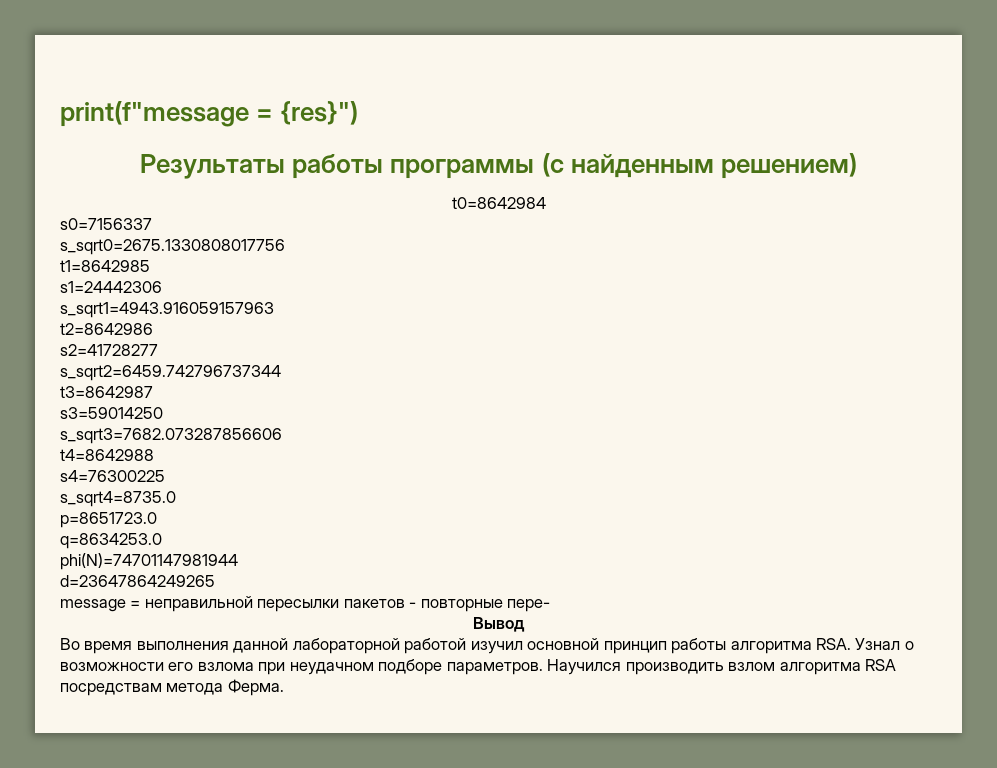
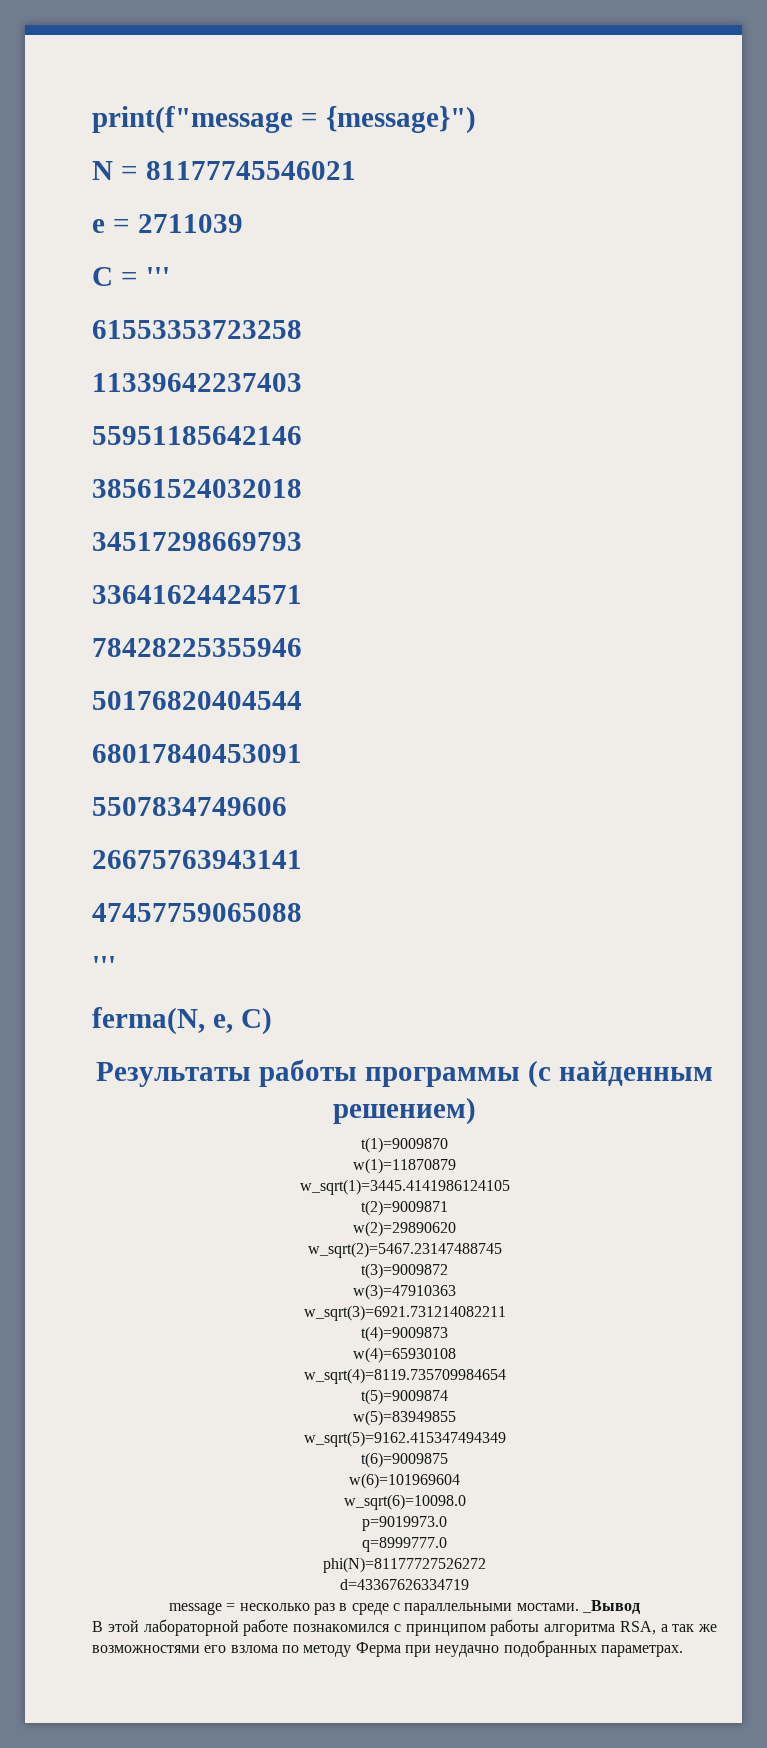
- print(f"message = {res}")
+ print(f"message = {message}")
+ N = 81177745546021
+ e = 2711039
+ C = '''
+ 61553353723258
+ 11339642237403
+ 55951185642146
+ 38561524032018
+ 34517298669793
+ 33641624424571
+ 78428225355946
+ 50176820404544
+ 68017840453091
+ 5507834749606
+ 26675763943141
+ 47457759065088
+ '''
+ ferma(N, e, C)
- t0=8642984
- s0=7156337
- s_sqrt0=2675.1330808017756
- t1=8642985
- s1=24442306
- s_sqrt1=4943.916059157963
- t2=8642986
- s2=41728277
- s_sqrt2=6459.742796737344
- t3=8642987
- s3=59014250
- s_sqrt3=7682.073287856606
- t4=8642988
- s4=76300225
- s_sqrt4=8735.0
- p=8651723.0
- q=8634253.0
- phi(N)=74701147981944
- d=23647864249265
- message = неправильной пересылки пакетов - повторные пере-
- Вывод
- Во время выполнения данной лабораторной работой изучил основной принцип работы алгоритма RSA. Узнал о возможности его взлома при неудачном подборе параметров. Научился производить взлом алгоритма RSA посредствам метода Ферма.
+ t(1)=9009870
+ w(1)=11870879
+ w_sqrt(1)=3445.4141986124105
+ t(2)=9009871
+ w(2)=29890620
+ w_sqrt(2)=5467.23147488745
+ t(3)=9009872
+ w(3)=47910363
+ w_sqrt(3)=6921.731214082211
+ t(4)=9009873
+ w(4)=65930108
+ w_sqrt(4)=8119.735709984654
+ t(5)=9009874
+ w(5)=83949855
+ w_sqrt(5)=9162.415347494349
+ t(6)=9009875
+ w(6)=101969604
+ w_sqrt(6)=10098.0
+ p=9019973.0
+ q=8999777.0
+ phi(N)=81177727526272
+ d=43367626334719
+ message = несколько раз в среде с параллельными мостами. _Вывод
+ В этой лабораторной работе познакомился с принципом работы алгоритма RSA, а так же возможностями его взлома по методу Ферма при неудачно подобранных параметрах.

